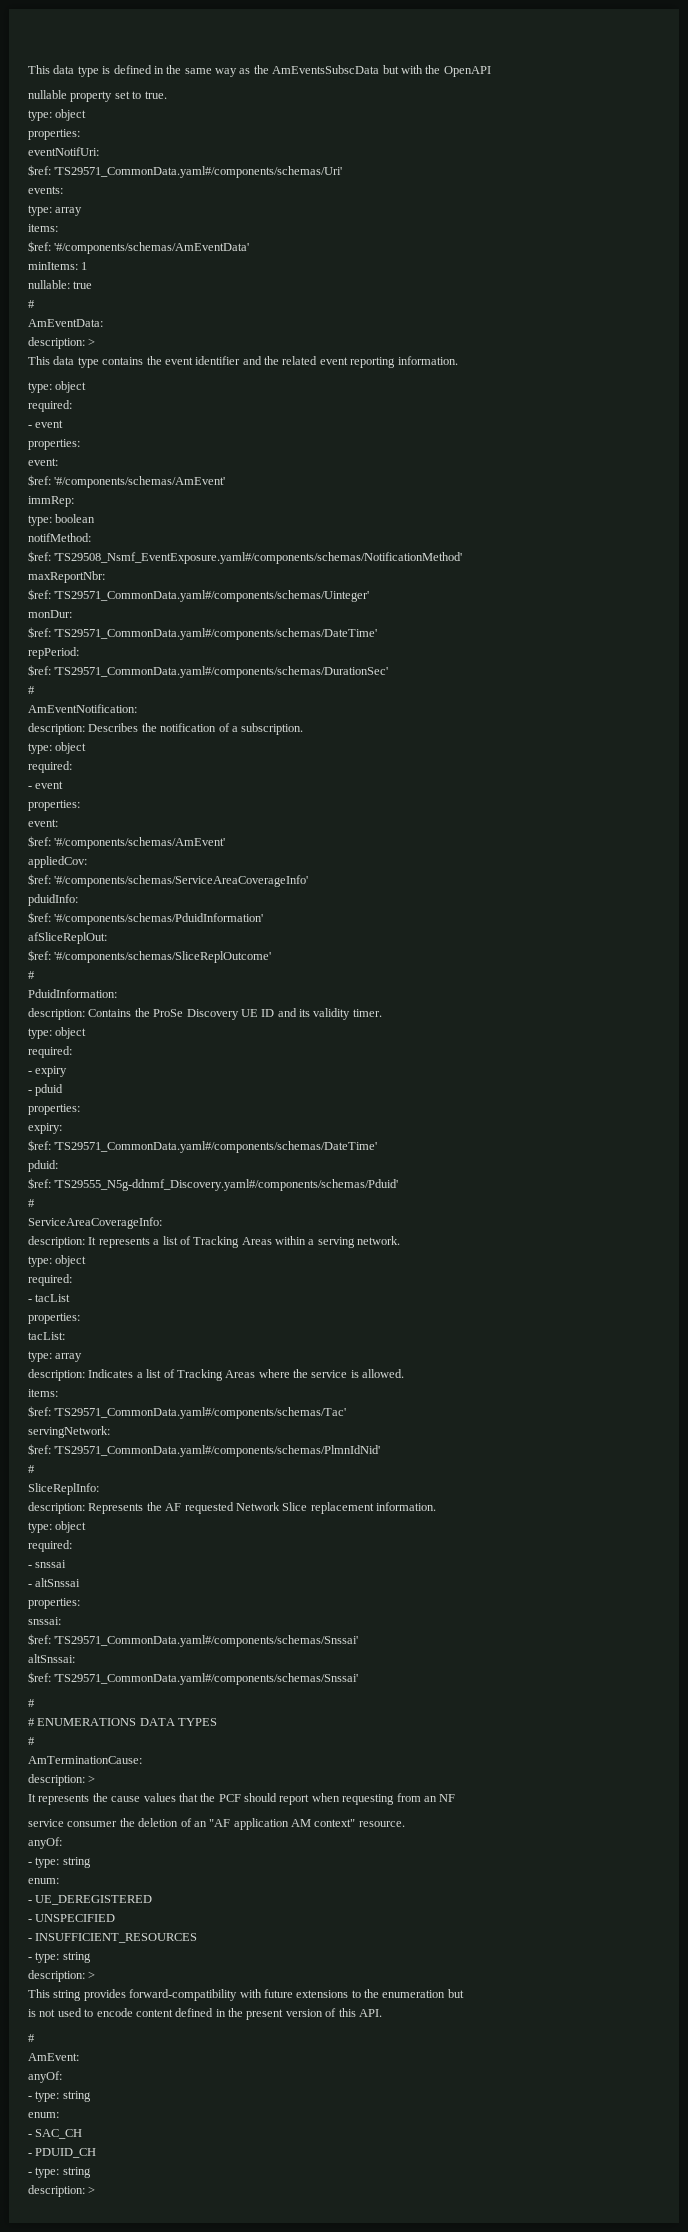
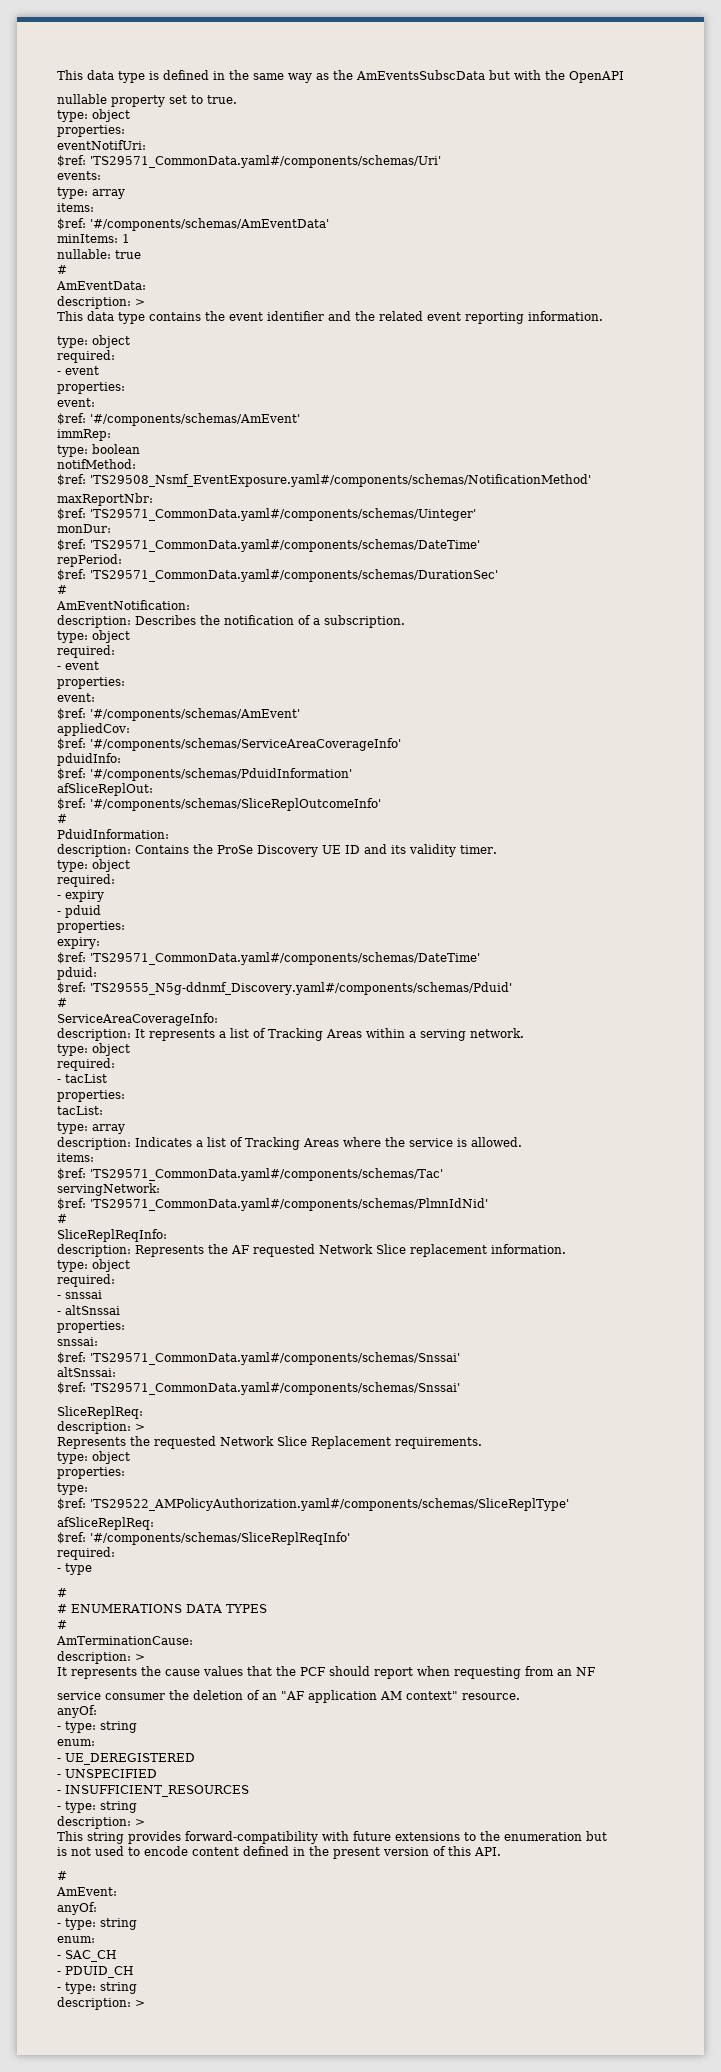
- $ref: '#/components/schemas/SliceReplOutcome'
+ $ref: '#/components/schemas/SliceReplOutcomeInfo'
- SliceReplInfo:
+ SliceReplReqInfo:
+ SliceReplReq:
+ description: >
+ Represents the requested Network Slice Replacement requirements.
+ type: object
+ properties:
+ type:
+ $ref: 'TS29522_AMPolicyAuthorization.yaml#/components/schemas/SliceReplType'
+ afSliceReplReq:
+ $ref: '#/components/schemas/SliceReplReqInfo'
+ required:
+ - type

